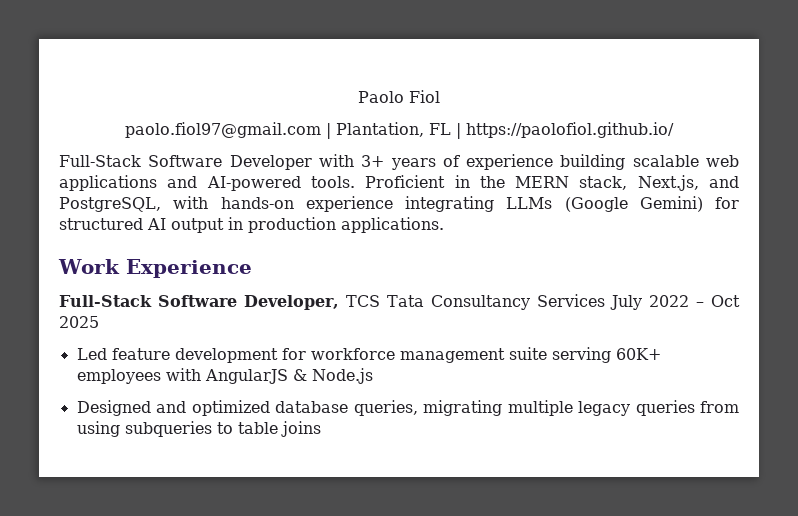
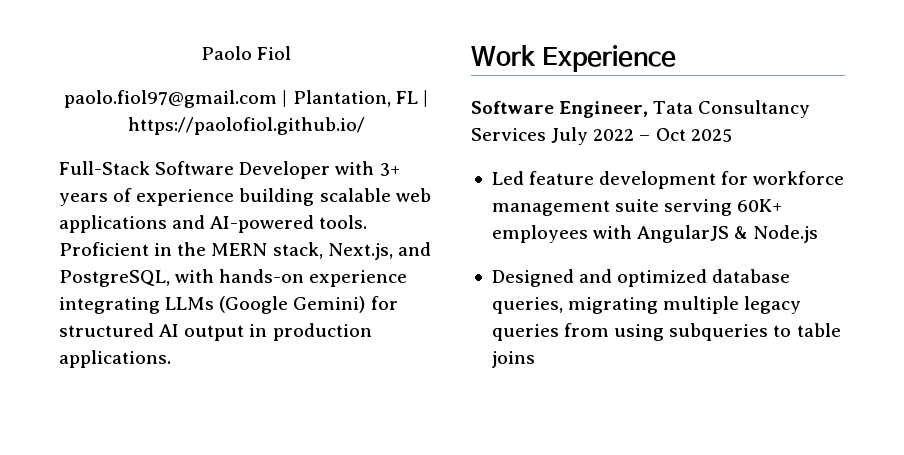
- Full-Stack Software Developer, TCS Tata Consultancy Services July 2022 – Oct 2025
+ Software Engineer, Tata Consultancy Services July 2022 – Oct 2025

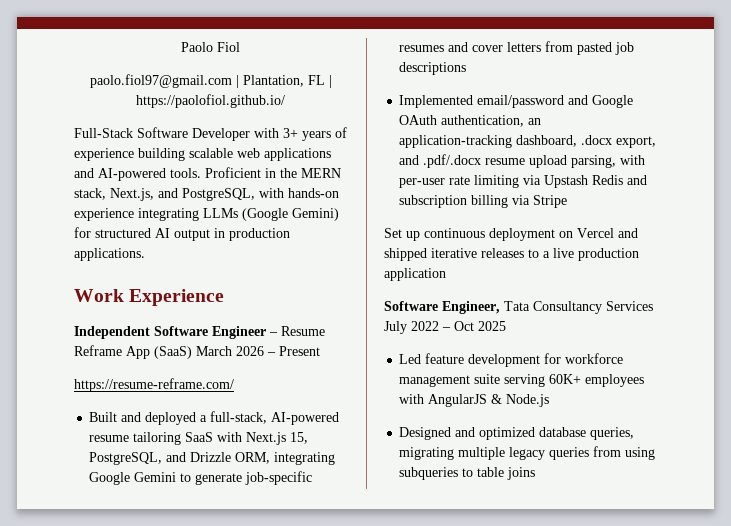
+ Independent Software Engineer – Resume Reframe App (SaaS) March 2026 – Present
+ https://resume-reframe.com/
+ Built and deployed a full-stack, AI-powered resume tailoring SaaS with Next.js 15, PostgreSQL, and Drizzle ORM, integrating Google Gemini to generate job-specific resumes and cover letters from pasted job descriptions
+ Implemented email/password and Google OAuth authentication, an application-tracking dashboard, .docx export, and .pdf/.docx resume upload parsing, with per-user rate limiting via Upstash Redis and subscription billing via Stripe
+ Set up continuous deployment on Vercel and shipped iterative releases to a live production application

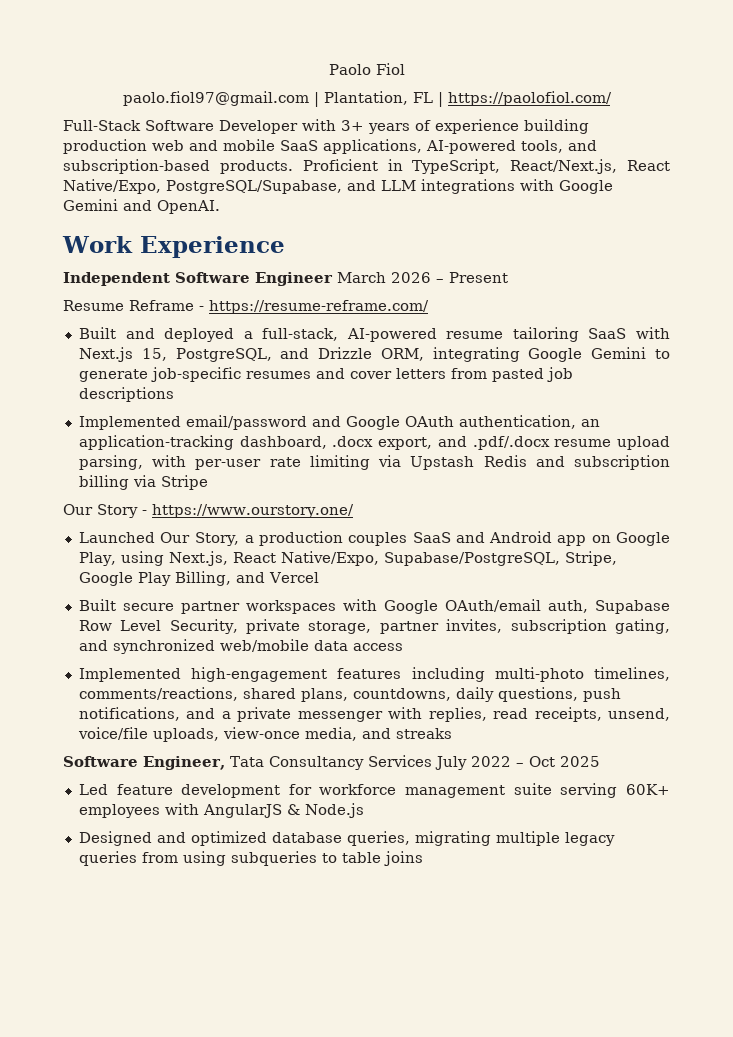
- paolo.fiol97@gmail.com | Plantation, FL | https://paolofiol.github.io/
+ paolo.fiol97@gmail.com | Plantation, FL | https://paolofiol.com/
- Full-Stack Software Developer with 3+ years of experience building scalable web applications and AI-powered tools. Proficient in the MERN stack, Next.js, and PostgreSQL, with hands-on experience integrating LLMs (Google Gemini) for structured AI output in production applications.
+ Full-Stack Software Developer with 3+ years of experience building production web and mobile SaaS applications, AI-powered tools, and subscription-based products. Proficient in TypeScript, React/Next.js, React Native/Expo, PostgreSQL/Supabase, and LLM integrations with Google Gemini and OpenAI.
- Independent Software Engineer – Resume Reframe App (SaaS) March 2026 – Present
+ Independent Software Engineer March 2026 – Present
- https://resume-reframe.com/
+ Resume Reframe - https://resume-reframe.com/
- Set up continuous deployment on Vercel and shipped iterative releases to a live production application
+ Our Story - https://www.ourstory.one/
+ Launched Our Story, a production couples SaaS and Android app on Google Play, using Next.js, React Native/Expo, Supabase/PostgreSQL, Stripe, Google Play Billing, and Vercel
+ Built secure partner workspaces with Google OAuth/email auth, Supabase Row Level Security, private storage, partner invites, subscription gating, and synchronized web/mobile data access
+ Implemented high-engagement features including multi-photo timelines, comments/reactions, shared plans, countdowns, daily questions, push notifications, and a private messenger with replies, read receipts, unsend, voice/file uploads, view-once media, and streaks

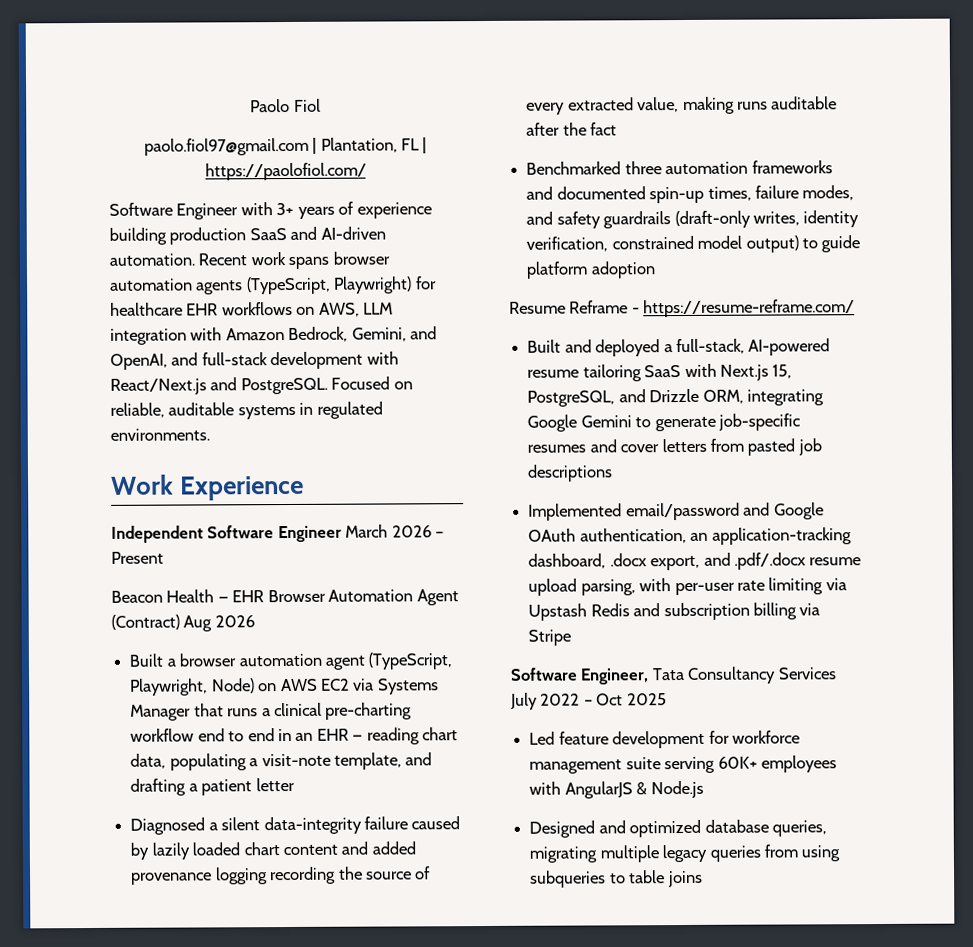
- Full-Stack Software Developer with 3+ years of experience building production web and mobile SaaS applications, AI-powered tools, and subscription-based products. Proficient in TypeScript, React/Next.js, React Native/Expo, PostgreSQL/Supabase, and LLM integrations with Google Gemini and OpenAI.
+ Software Engineer with 3+ years of experience building production SaaS and AI-driven automation. Recent work spans browser automation agents (TypeScript, Playwright) for healthcare EHR workflows on AWS, LLM integration with Amazon Bedrock, Gemini, and OpenAI, and full-stack development with React/Next.js and PostgreSQL. Focused on reliable, auditable systems in regulated environments.
+ Beacon Health — EHR Browser Automation Agent (Contract) Aug 2026
+ Built a browser automation agent (TypeScript, Playwright, Node) on AWS EC2 via Systems Manager that runs a clinical pre-charting workflow end to end in an EHR — reading chart data, populating a visit-note template, and drafting a patient letter
+ Diagnosed a silent data-integrity failure caused by lazily loaded chart content and added provenance logging recording the source of every extracted value, making runs auditable after the fact
+ Benchmarked three automation frameworks and documented spin-up times, failure modes, and safety guardrails (draft-only writes, identity verification, constrained model output) to guide platform adoption
- Our Story - https://www.ourstory.one/
- Launched Our Story, a production couples SaaS and Android app on Google Play, using Next.js, React Native/Expo, Supabase/PostgreSQL, Stripe, Google Play Billing, and Vercel
- Built secure partner workspaces with Google OAuth/email auth, Supabase Row Level Security, private storage, partner invites, subscription gating, and synchronized web/mobile data access
- Implemented high-engagement features including multi-photo timelines, comments/reactions, shared plans, countdowns, daily questions, push notifications, and a private messenger with replies, read receipts, unsend, voice/file uploads, view-once media, and streaks

